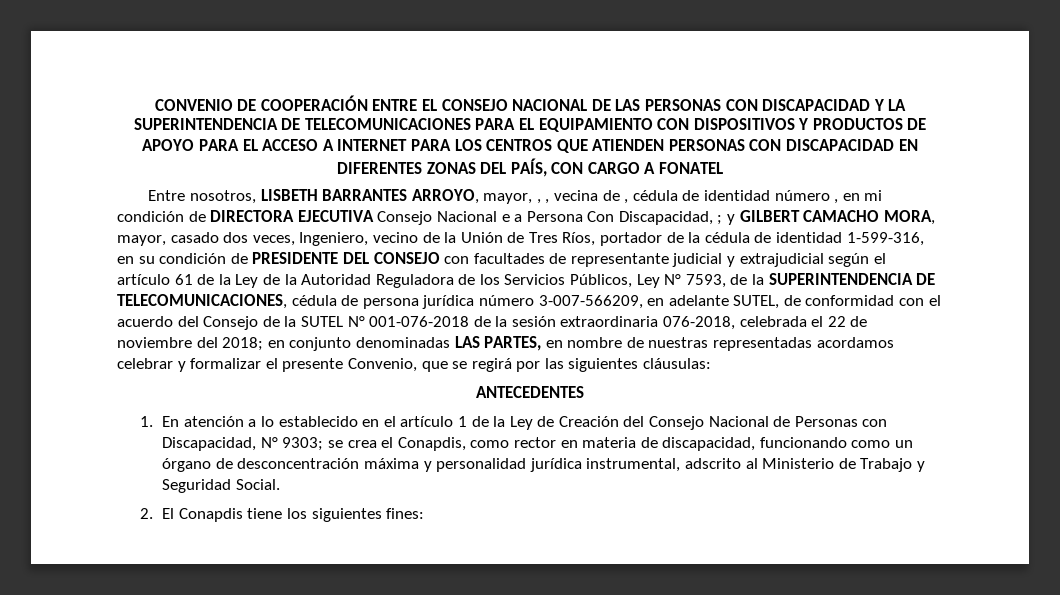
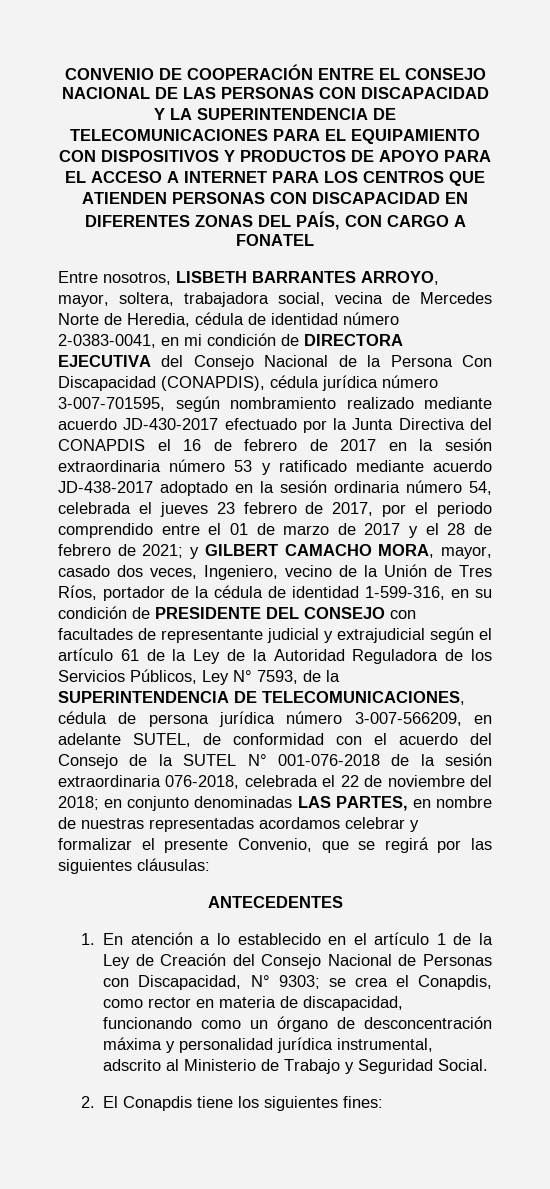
- Entre nosotros, LISBETH BARRANTES ARROYO, mayor, , , vecina de , cédula de identidad número , en mi condición de DIRECTORA EJECUTIVA Consejo Nacional e a Persona Con Discapacidad, ;
+ Entre nosotros, LISBETH BARRANTES ARROYO, mayor, soltera, trabajadora social, vecina de Mercedes Norte de Heredia, cédula de identidad número 2-0383-0041, en mi condición de DIRECTORA EJECUTIVA del Consejo Nacional de la Persona Con Discapacidad (CONAPDIS), cédula jurídica número 3-007-701595, según nombramiento realizado mediante acuerdo JD-430-2017 efectuado por la Junta Directiva del CONAPDIS el 16 de febrero de 2017 en la sesión extraordinaria número 53 y ratificado mediante acuerdo JD-438-2017 adoptado en la sesión ordinaria número 54, celebrada el jueves 23 febrero de 2017, por el periodo comprendido entre el 01 de marzo de 2017 y el 28 de febrero de 2021;

